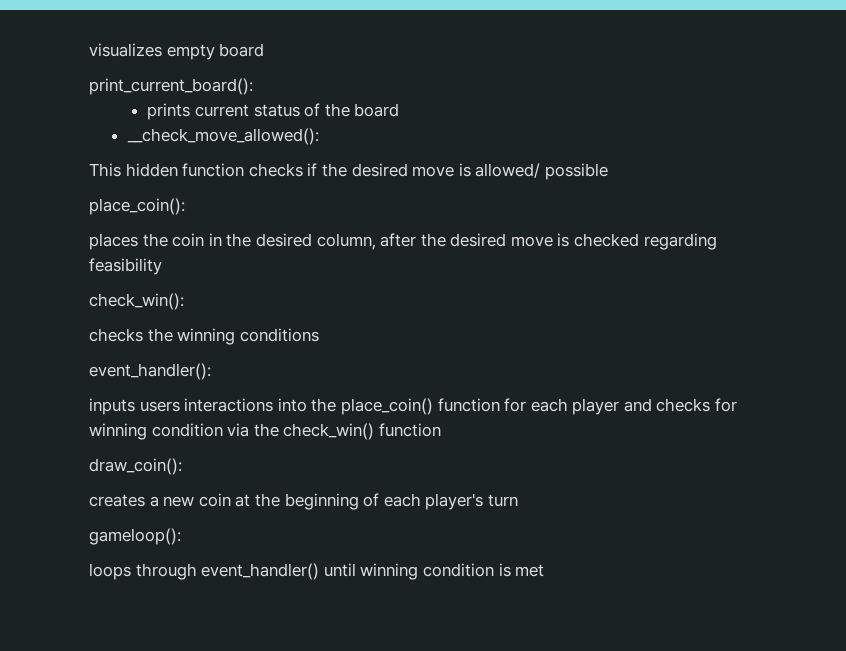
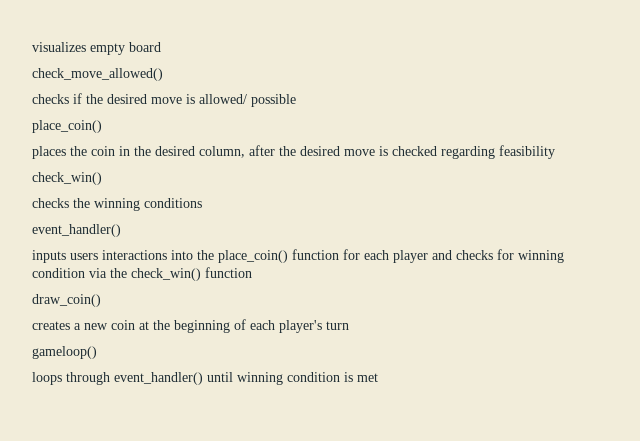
- print_current_board():
- prints current status of the board
- __check_move_allowed():
- This hidden function checks if the desired move is allowed/ possible
- place_coin():
+ check_move_allowed()
+ checks if the desired move is allowed/ possible
+ place_coin()
  places the coin in the desired column, after the desired move is checked regarding feasibility
- check_win():
+ check_win()
  checks the winning conditions
- event_handler():
+ event_handler()
- draw_coin():
+ draw_coin()
- gameloop():
+ gameloop()

